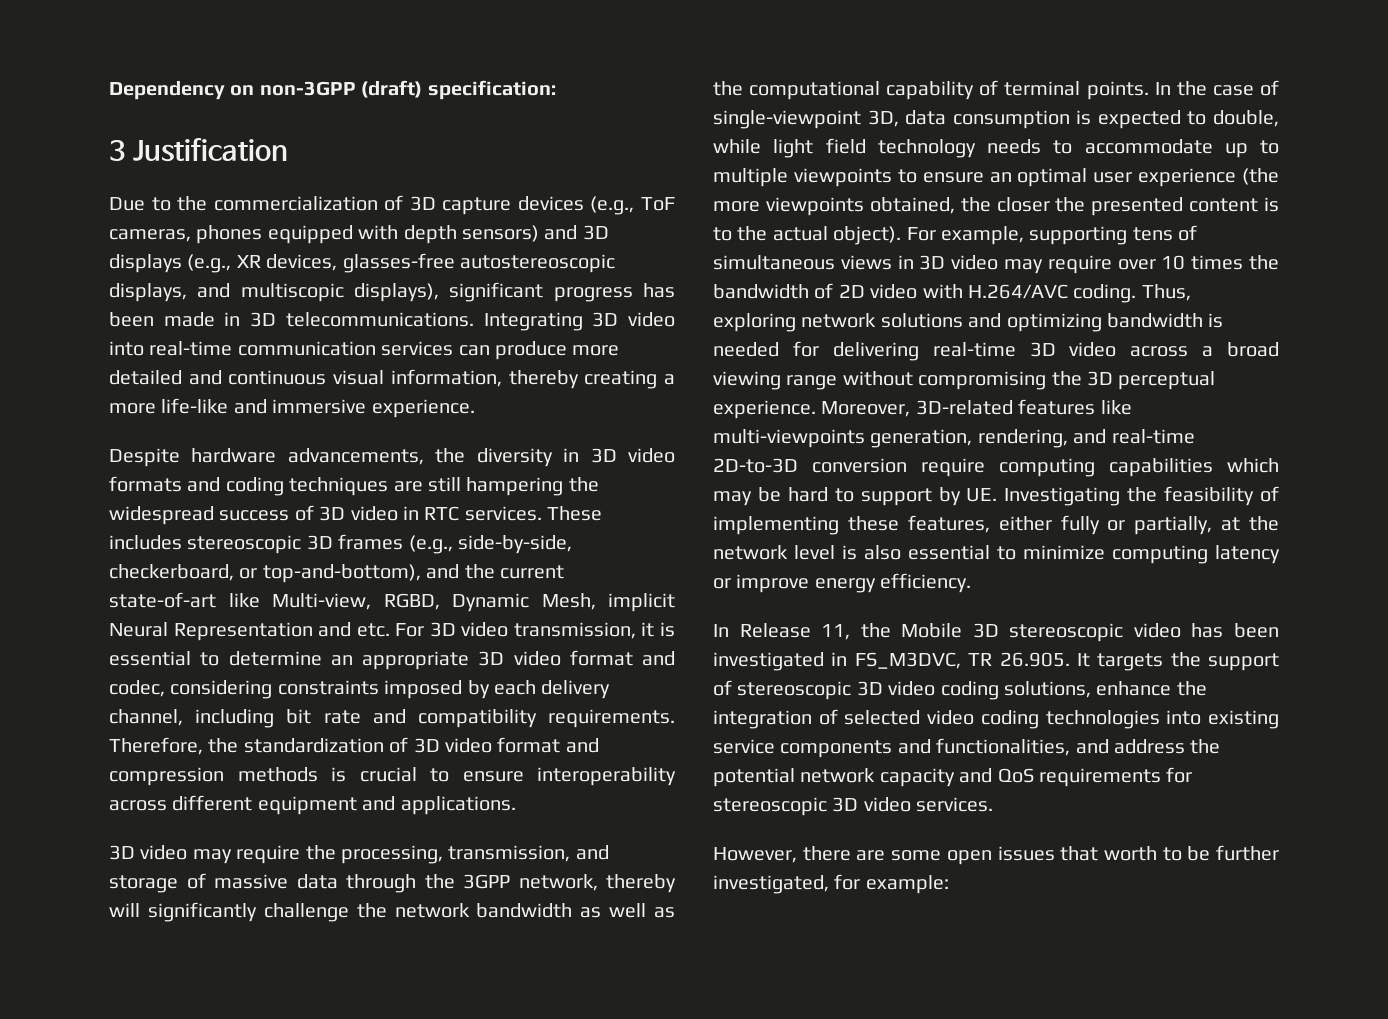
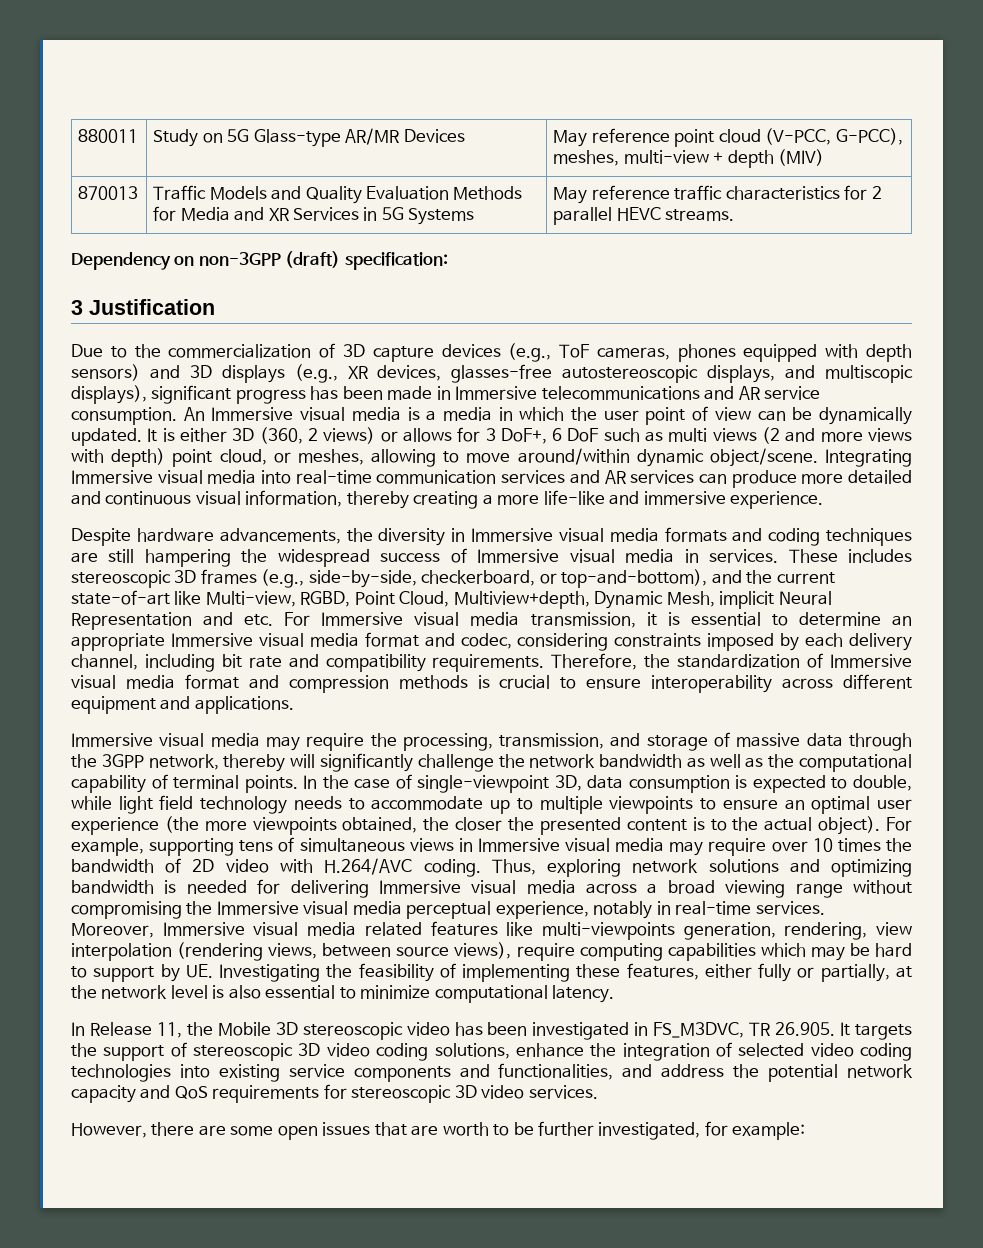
+ 880011 | Study on 5G Glass-type AR/MR Devices | May reference point cloud (V-PCC, G-PCC), meshes, multi-view + depth (MIV)
+ 870013 | Traffic Models and Quality Evaluation Methods for Media and XR Services in 5G Systems | May reference traffic characteristics for 2 parallel HEVC streams.
- Due to the commercialization of 3D capture devices (e.g., ToF cameras, phones equipped with depth sensors) and 3D displays (e.g., XR devices, glasses-free autostereoscopic displays, and multiscopic displays), significant progress has been made in 3D telecommunications. Integrating 3D video into real-time communication services can produce more detailed and continuous visual information, thereby creating a more life-like and immersive experience.
+ Due to the commercialization of 3D capture devices (e.g., ToF cameras, phones equipped with depth sensors) and 3D displays (e.g., XR devices, glasses-free autostereoscopic displays, and multiscopic displays), significant progress has been made in Immersive telecommunications and AR service consumption. An Immersive visual media is a media in which the user point of view can be dynamically updated. It is either 3D (360, 2 views) or allows for 3 DoF+, 6 DoF such as multi views (2 and more views with depth) point cloud, or meshes, allowing to move around/within dynamic object/scene. Integrating Immersive visual media into real-time communication services and AR services can produce more detailed and continuous visual information, thereby creating a more life-like and immersive experience.
- Despite hardware advancements, the diversity in 3D video formats and coding techniques are still hampering the widespread success of 3D video in RTC services.
+ Despite hardware advancements, the diversity in Immersive visual media formats and coding techniques are still hampering the widespread success of Immersive visual media in services.
- These includes stereoscopic 3D frames (e.g., side-by-side, checkerboard, or top-and-bottom), and the current state-of-art like Multi-view, RGBD, Dynamic Mesh, implicit Neural Representation and etc. For 3D video transmission, it is essential to determine an appropriate 3D video format and codec, considering constraints imposed by each delivery channel, including bit rate and compatibility requirements.
+ These includes stereoscopic 3D frames (e.g., side-by-side, checkerboard, or top-and-bottom), and the current state-of-art like Multi-view, RGBD, Point Cloud, Multiview+depth, Dynamic Mesh, implicit Neural Representation and etc. For Immersive visual media transmission, it is essential to determine an appropriate Immersive visual media format and codec, considering constraints imposed by each delivery channel, including bit rate and compatibility requirements.
- Therefore, the standardization of 3D video format and compression methods is crucial to ensure interoperability across different equipment and applications.
+ Therefore, the standardization of Immersive visual media format and compression methods is crucial to ensure interoperability across different equipment and applications.
- 3D video may require the processing, transmission, and storage of massive data through the 3GPP network, thereby will significantly challenge the network bandwidth as well as the computational capability of terminal points.
+ Immersive visual media may require the processing, transmission, and storage of massive data through the 3GPP network, thereby will significantly challenge the network bandwidth as well as the computational capability of terminal points.
- For example, supporting tens of simultaneous views in 3D video may require over 10 times the bandwidth of 2D video with H.264/AVC coding.
+ For example, supporting tens of simultaneous views in Immersive visual media may require over 10 times the bandwidth of 2D video with H.264/AVC coding.
- Thus, exploring network solutions and optimizing bandwidth is needed for delivering real-time 3D video across a broad viewing range without compromising the 3D perceptual experience. Moreover, 3D-related features like multi-viewpoints generation, rendering, and real-time 2D-to-3D conversion require computing capabilities which may be hard to support by UE. Investigating the feasibility of implementing these features, either fully or partially, at the network level is also essential to minimize computing latency or improve energy efficiency.
+ Thus, exploring network solutions and optimizing bandwidth is needed for delivering Immersive visual media across a broad viewing range without compromising the Immersive visual media perceptual experience, notably in real-time services. Moreover, Immersive visual media related features like multi-viewpoints generation, rendering, view interpolation (rendering views, between source views), require computing capabilities which may be hard to support by UE. Investigating the feasibility of implementing these features, either fully or partially, at the network level is also essential to minimize computational latency.
- However, there are some open issues that worth to be further investigated, for example:
+ However, there are some open issues that are worth to be further investigated, for example:

